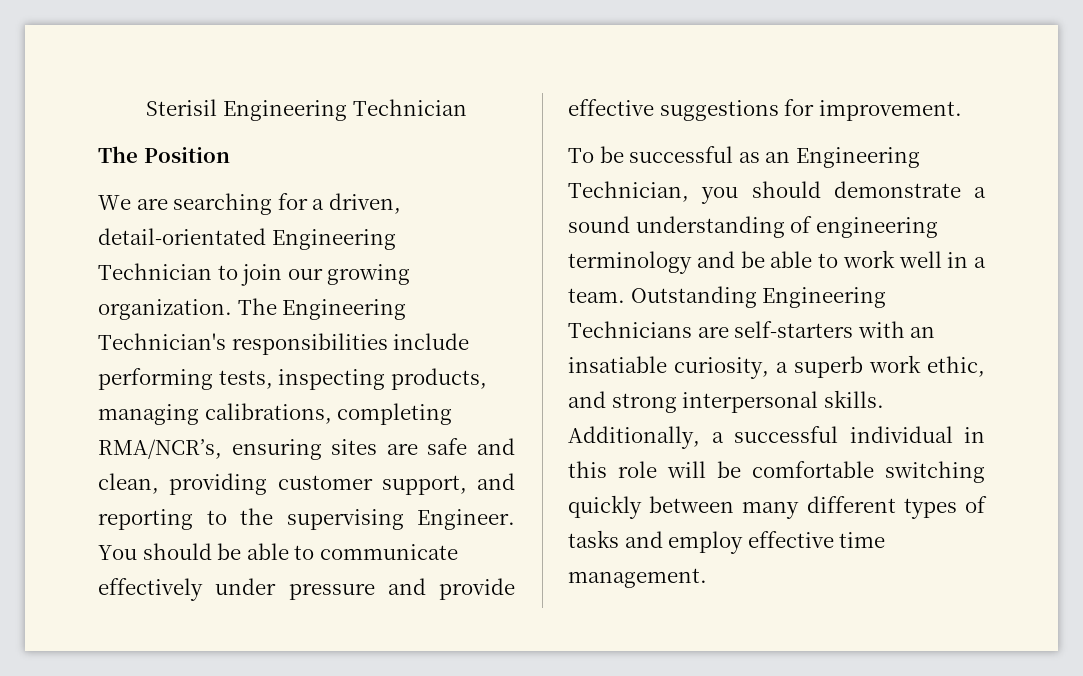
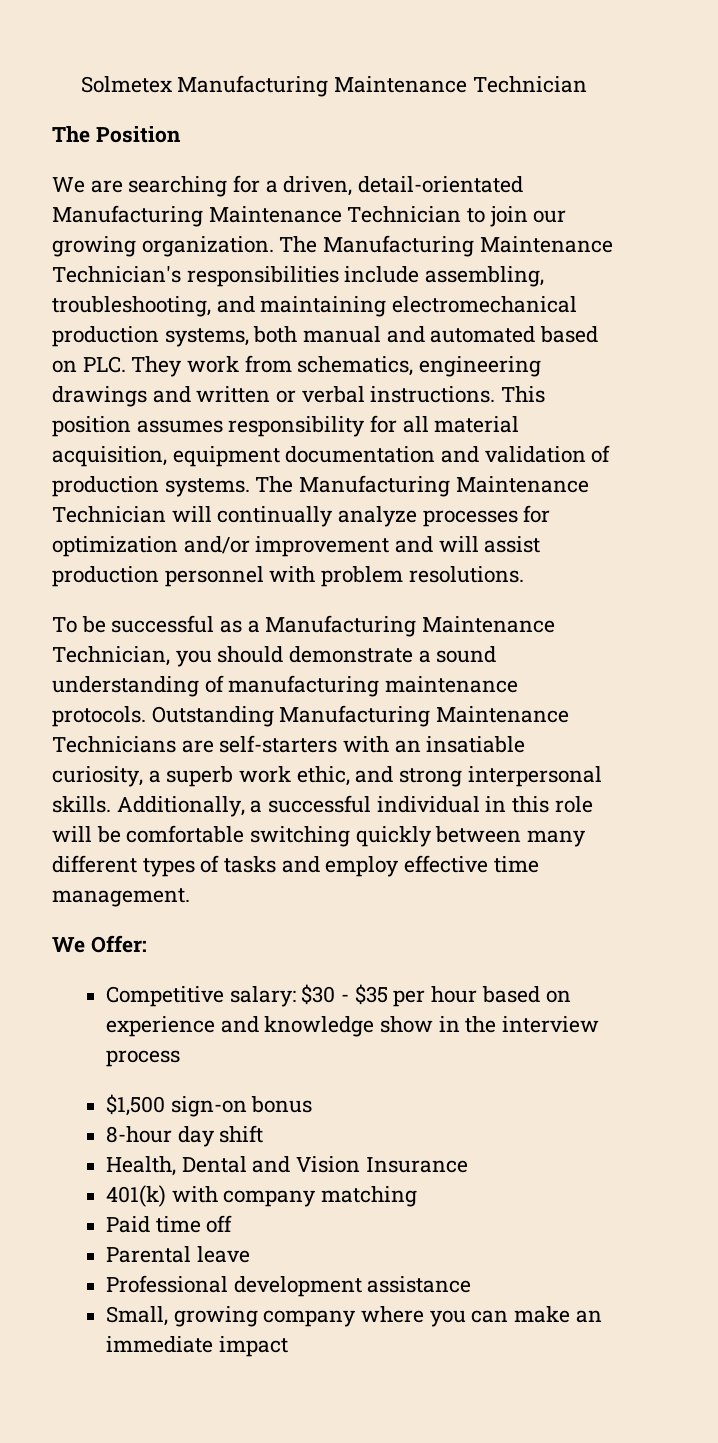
- Sterisil Engineering Technician
+ Solmetex Manufacturing Maintenance Technician
- We are searching for a driven, detail-orientated Engineering Technician to join our growing organization.
+ We are searching for a driven, detail-orientated Manufacturing Maintenance Technician to join our growing organization.
- The Engineering Technician's responsibilities include performing tests, inspecting products, managing calibrations, completing RMA/NCR’s, ensuring sites are safe and clean, providing customer support, and reporting to the supervising Engineer. You should be able to communicate effectively under pressure and provide effective suggestions for improvement.
+ The Manufacturing Maintenance Technician's responsibilities include assembling, troubleshooting, and maintaining electromechanical production systems, both manual and automated based on PLC. They work from schematics, engineering drawings and written or verbal instructions. This position assumes responsibility for all material acquisition, equipment documentation and validation of production systems. The Manufacturing Maintenance Technician will continually analyze processes for optimization and/or improvement and will assist production personnel with problem resolutions.
- To be successful as an Engineering Technician, you should demonstrate a sound understanding of engineering terminology and be able to work well in a team. Outstanding Engineering Technicians are self-starters with an insatiable curiosity, a superb work ethic, and strong interpersonal skills.
+ To be successful as a Manufacturing Maintenance Technician, you should demonstrate a sound understanding of manufacturing maintenance protocols. Outstanding Manufacturing Maintenance Technicians are self-starters with an insatiable curiosity, a superb work ethic, and strong interpersonal skills.
+ We Offer:
+ Competitive salary: $30 - $35 per hour based on experience and knowledge show in the interview process
+ $1,500 sign-on bonus
+ 8-hour day shift
+ Health, Dental and Vision Insurance
+ 401(k) with company matching
+ Paid time off
+ Parental leave
+ Professional development assistance
+ Small, growing company where you can make an immediate impact

